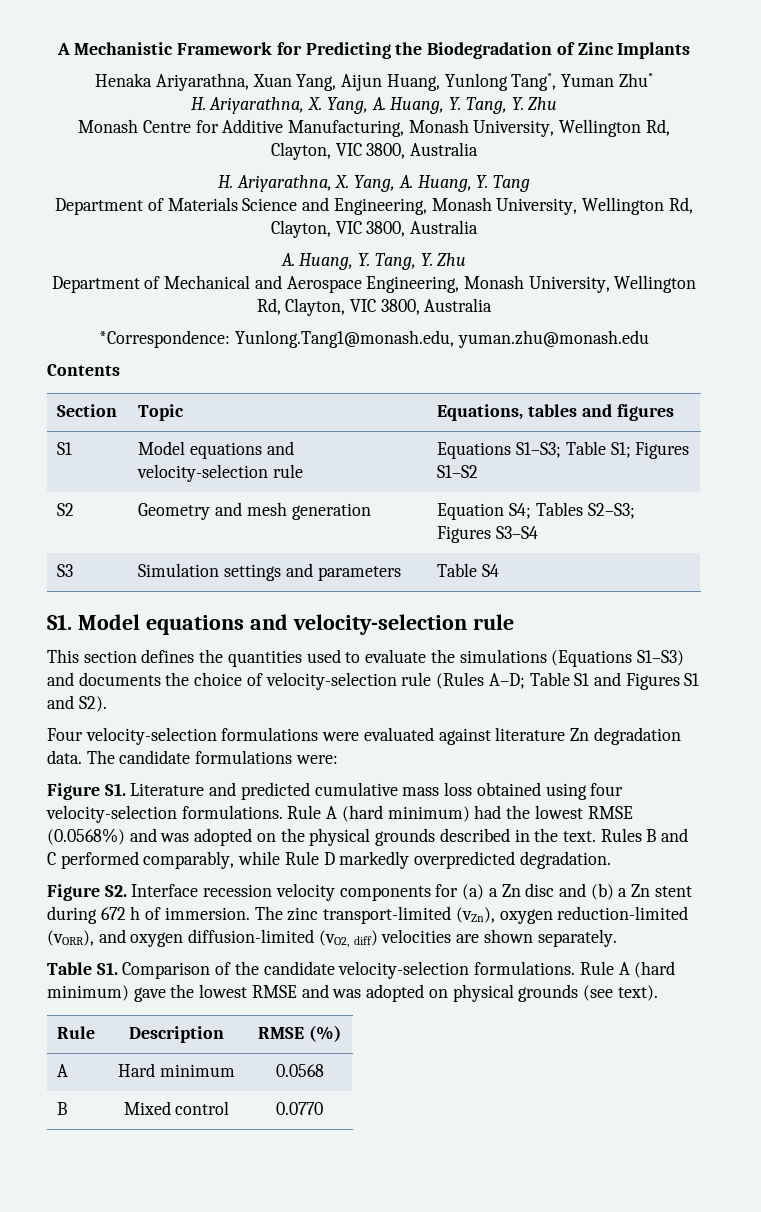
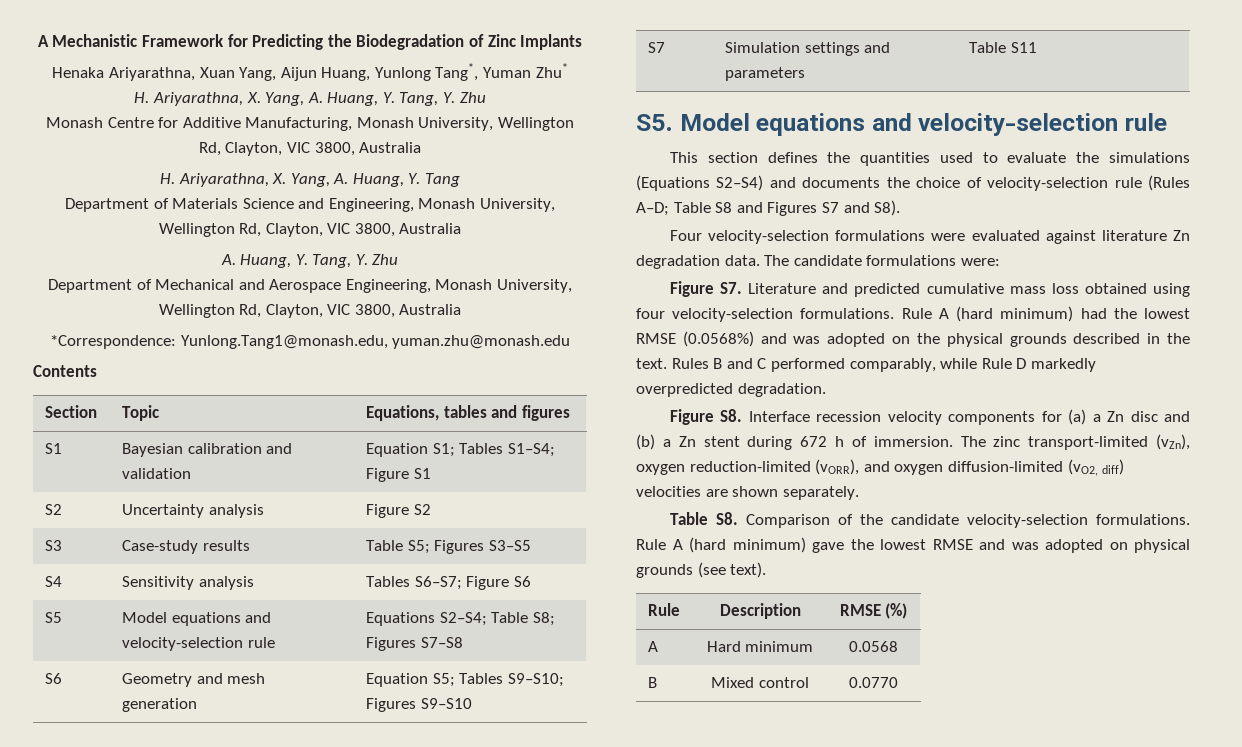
- S1 | Model equations and velocity-selection rule | Equations S1–S3; Table S1; Figures S1–S2
- S2 | Geometry and mesh generation | Equation S4; Tables S2–S3; Figures S3–S4
- S3 | Simulation settings and parameters | Table S4
- S1. Model equations and velocity-selection rule
+ S1 | Bayesian calibration and validation | Equation S1; Tables S1–S4; Figure S1
+ S2 | Uncertainty analysis | Figure S2
+ S3 | Case-study results | Table S5; Figures S3–S5
+ S4 | Sensitivity analysis | Tables S6–S7; Figure S6
+ S5 | Model equations and velocity-selection rule | Equations S2–S4; Table S8; Figures S7–S8
+ S6 | Geometry and mesh generation | Equation S5; Tables S9–S10; Figures S9–S10
+ S7 | Simulation settings and parameters | Table S11
+ S5. Model equations and velocity-selection rule
- This section defines the quantities used to evaluate the simulations (Equations S1–S3) and documents the choice of velocity-selection rule (Rules A–D; Table S1 and Figures S1 and S2).
+ This section defines the quantities used to evaluate the simulations (Equations S2–S4) and documents the choice of velocity-selection rule (Rules A–D; Table S8 and Figures S7 and S8).
- Figure S1. Literature and predicted cumulative mass loss obtained using four velocity-selection formulations.
+ Figure S7. Literature and predicted cumulative mass loss obtained using four velocity-selection formulations.
- Figure S2. Interface recession velocity components for (a) a Zn disc and (b) a Zn stent during 672 h of immersion.
+ Figure S8. Interface recession velocity components for (a) a Zn disc and (b) a Zn stent during 672 h of immersion.
- Table S1. Comparison of the candidate velocity-selection formulations.
+ Table S8. Comparison of the candidate velocity-selection formulations.

